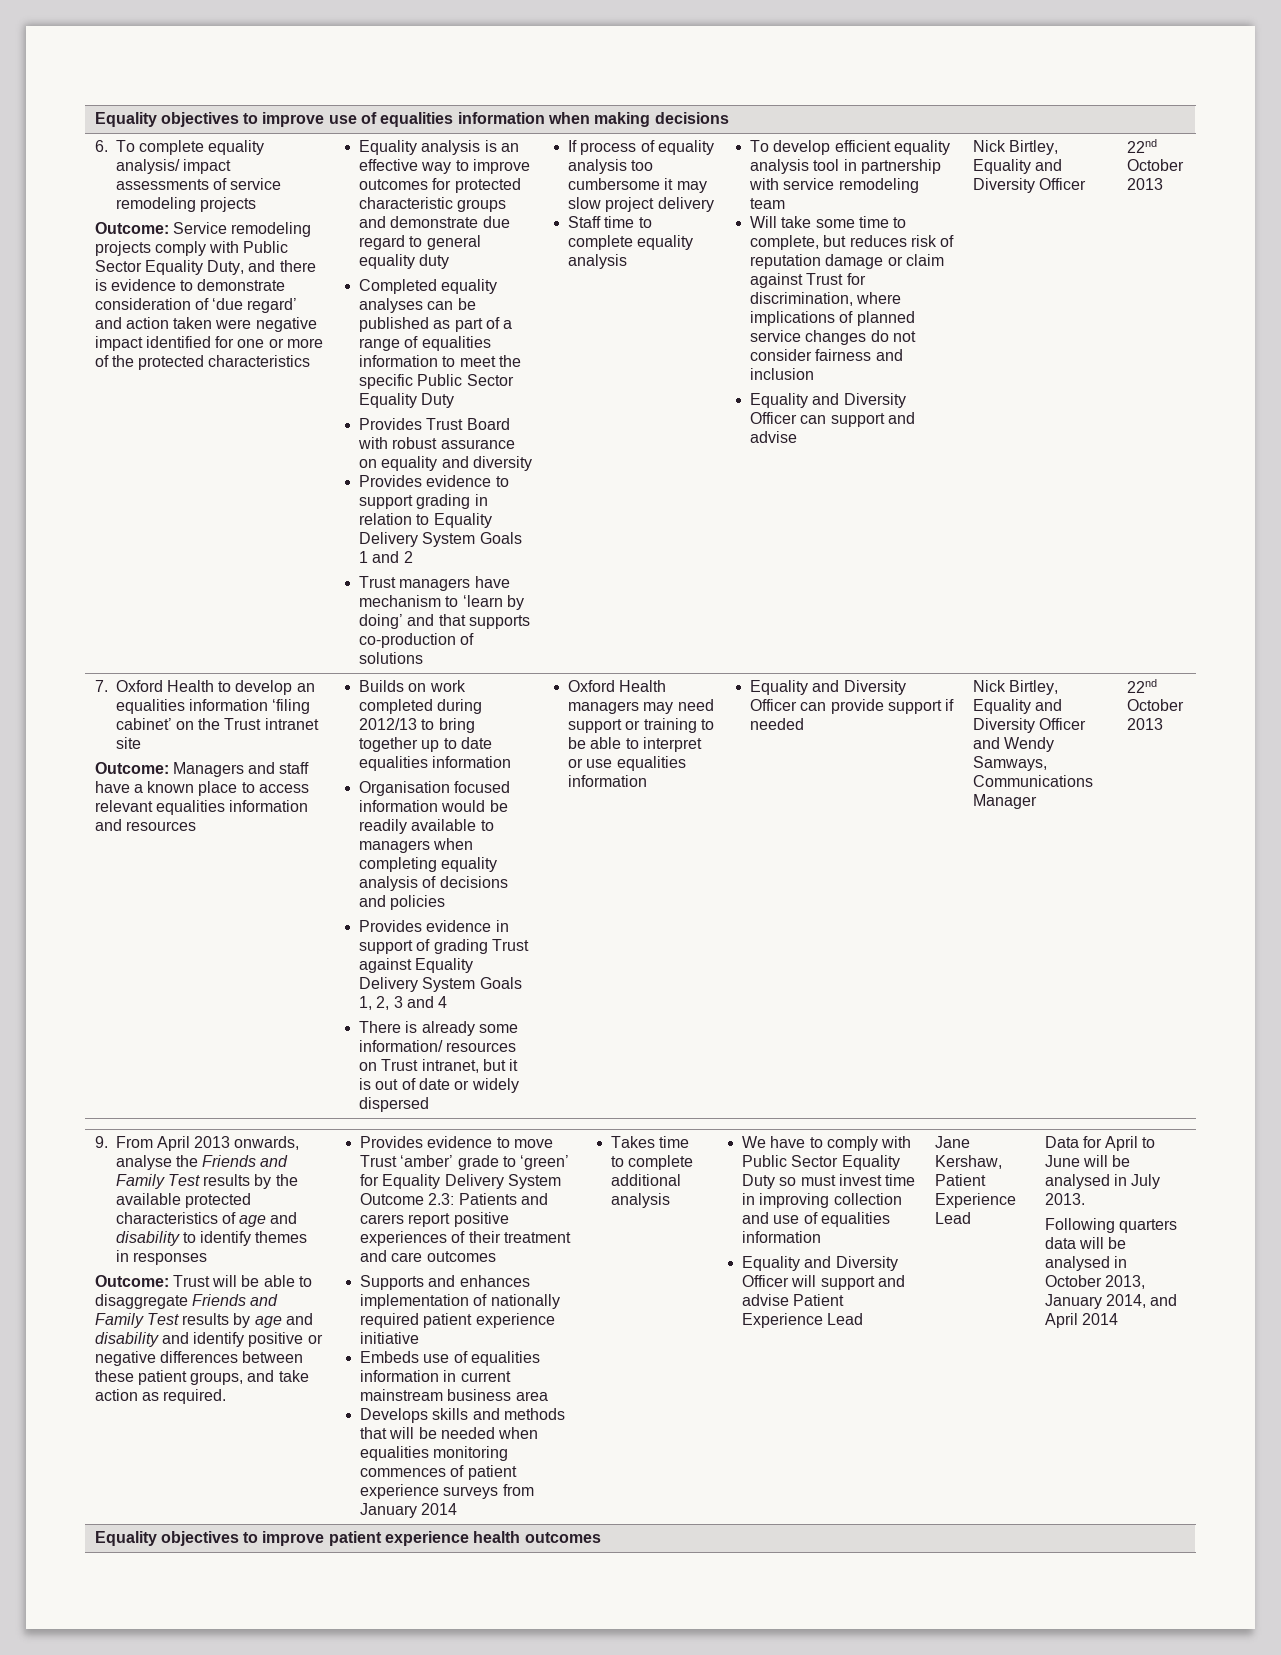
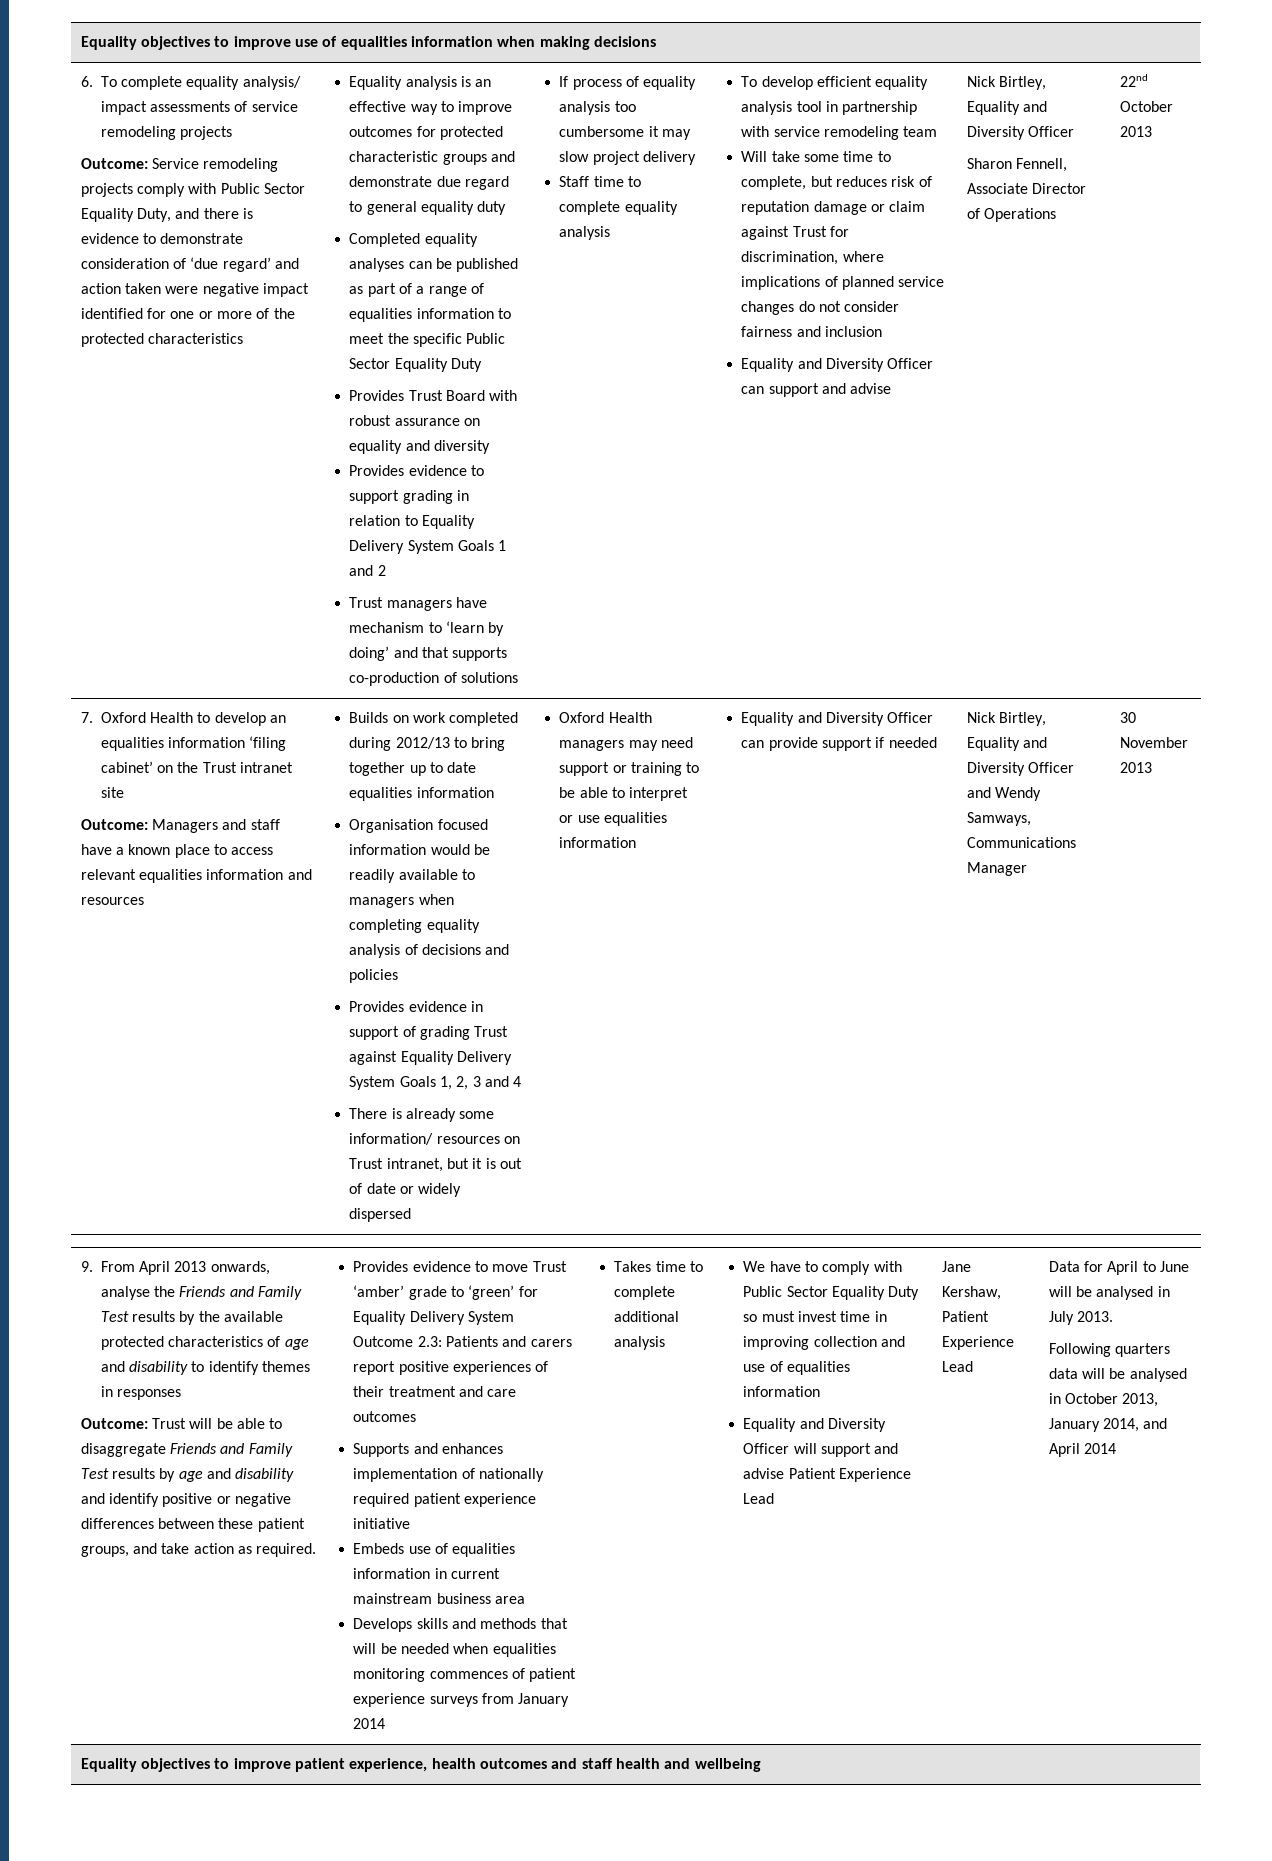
+ Sharon Fennell, Associate Director of Operations
- Nick Birtley, Equality and Diversity Officer and Wendy Samways, Communications Manager | 22nd October 2013
+ Nick Birtley, Equality and Diversity Officer and Wendy Samways, Communications Manager | 30 November 2013
- Equality objectives to improve patient experience health outcomes
+ Equality objectives to improve patient experience, health outcomes and staff health and wellbeing

